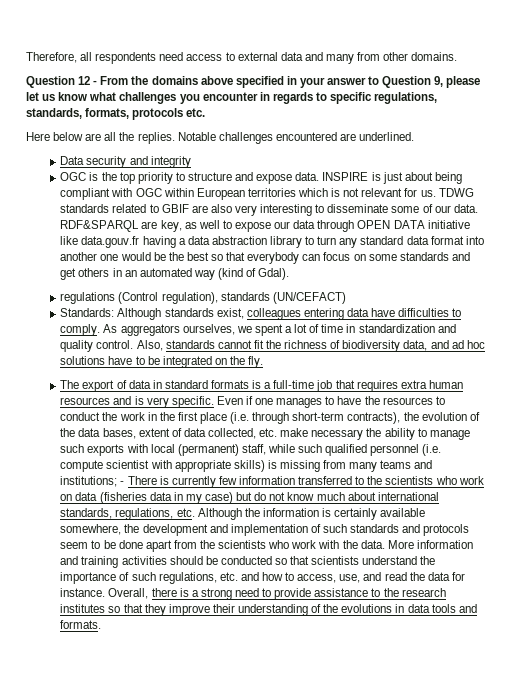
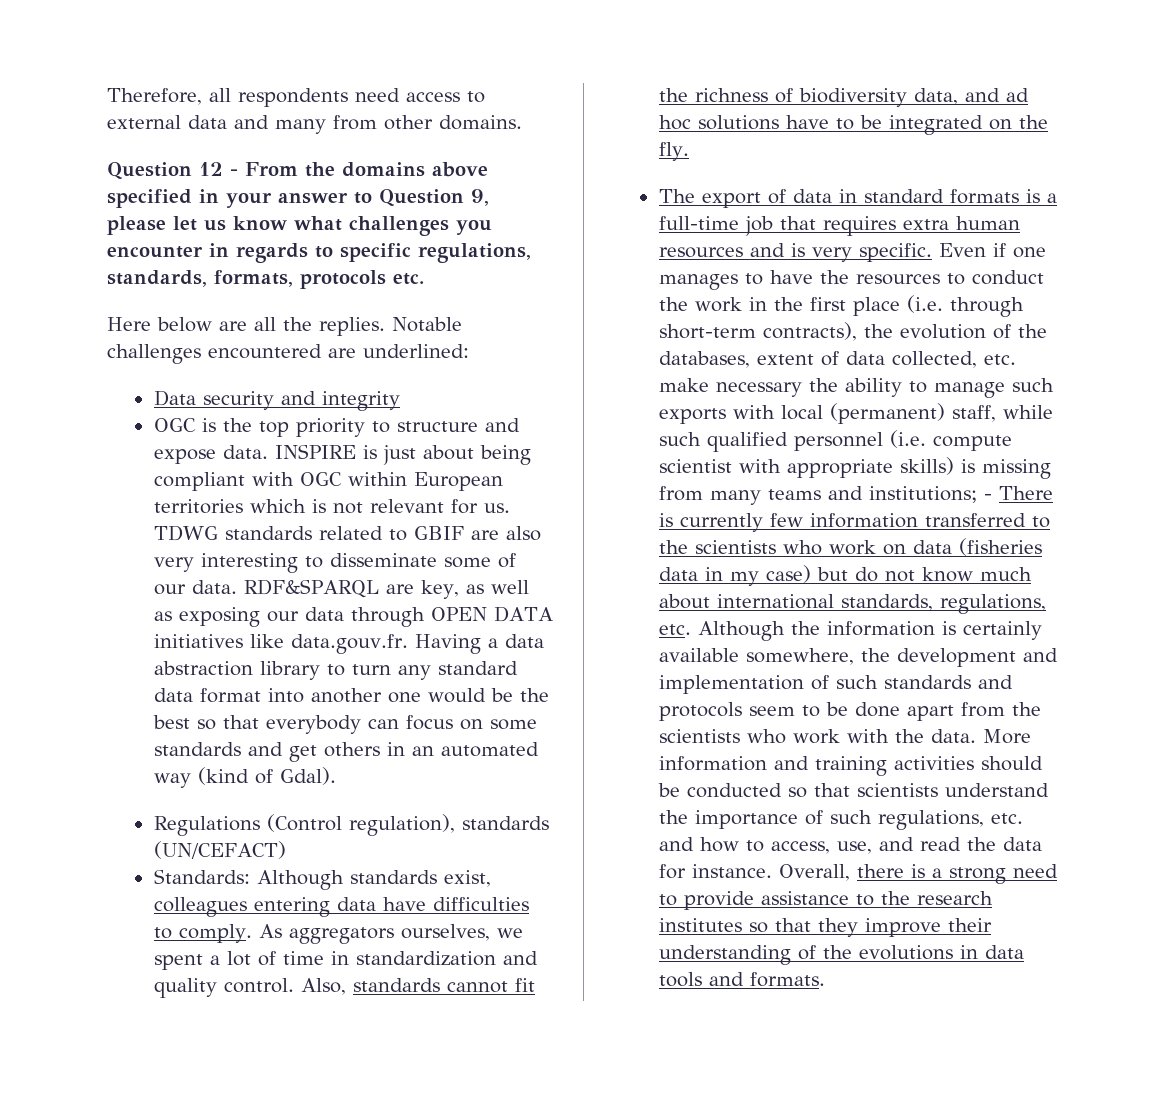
- Notable challenges encountered are underlined.
+ Notable challenges encountered are underlined:
- RDF&SPARQL are key, as well to expose our data through OPEN DATA initiative like data.gouv.fr having a data abstraction library to turn any standard data format into another one would be the best so that everybody can focus on some standards and get others in an automated way (kind of Gdal).
+ RDF&SPARQL are key, as well as exposing our data through OPEN DATA initiatives like data.gouv.fr. Having a data abstraction library to turn any standard data format into another one would be the best so that everybody can focus on some standards and get others in an automated way (kind of Gdal).
- regulations (Control regulation), standards (UN/CEFACT)
+ Regulations (Control regulation), standards (UN/CEFACT)
- Even if one manages to have the resources to conduct the work in the first place (i.e. through short-term contracts), the evolution of the data bases, extent of data collected, etc. make necessary the ability to manage such exports with local (permanent) staff, while such qualified personnel (i.e. compute scientist with appropriate skills) is missing from many teams and institutions;
+ Even if one manages to have the resources to conduct the work in the first place (i.e. through short-term contracts), the evolution of the databases, extent of data collected, etc. make necessary the ability to manage such exports with local (permanent) staff, while such qualified personnel (i.e. compute scientist with appropriate skills) is missing from many teams and institutions;

